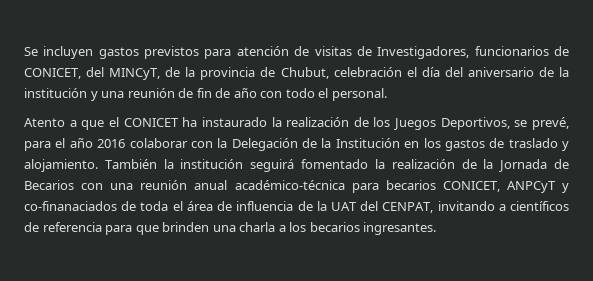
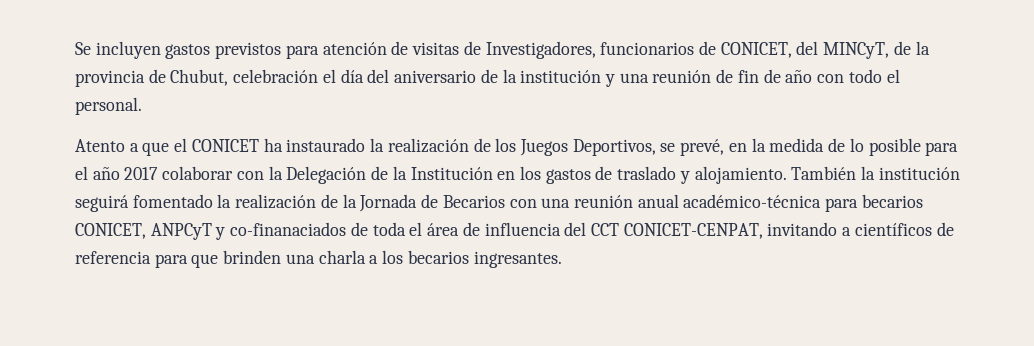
- Atento a que el CONICET ha instaurado la realización de los Juegos Deportivos, se prevé, para el año 2016 colaborar con la Delegación de la Institución en los gastos de traslado y alojamiento.
+ Atento a que el CONICET ha instaurado la realización de los Juegos Deportivos, se prevé, en la medida de lo posible para el año 2017 colaborar con la Delegación de la Institución en los gastos de traslado y alojamiento.
- También la institución seguirá fomentado la realización de la Jornada de Becarios con una reunión anual académico-técnica para becarios CONICET, ANPCyT y co-finanaciados de toda el área de influencia de la UAT del CENPAT, invitando a científicos de referencia para que brinden una charla a los becarios ingresantes.
+ También la institución seguirá fomentado la realización de la Jornada de Becarios con una reunión anual académico-técnica para becarios CONICET, ANPCyT y co-finanaciados de toda el área de influencia del CCT CONICET-CENPAT, invitando a científicos de referencia para que brinden una charla a los becarios ingresantes.

